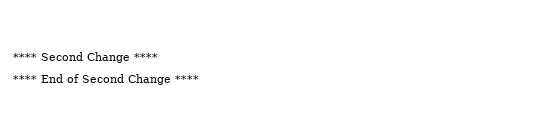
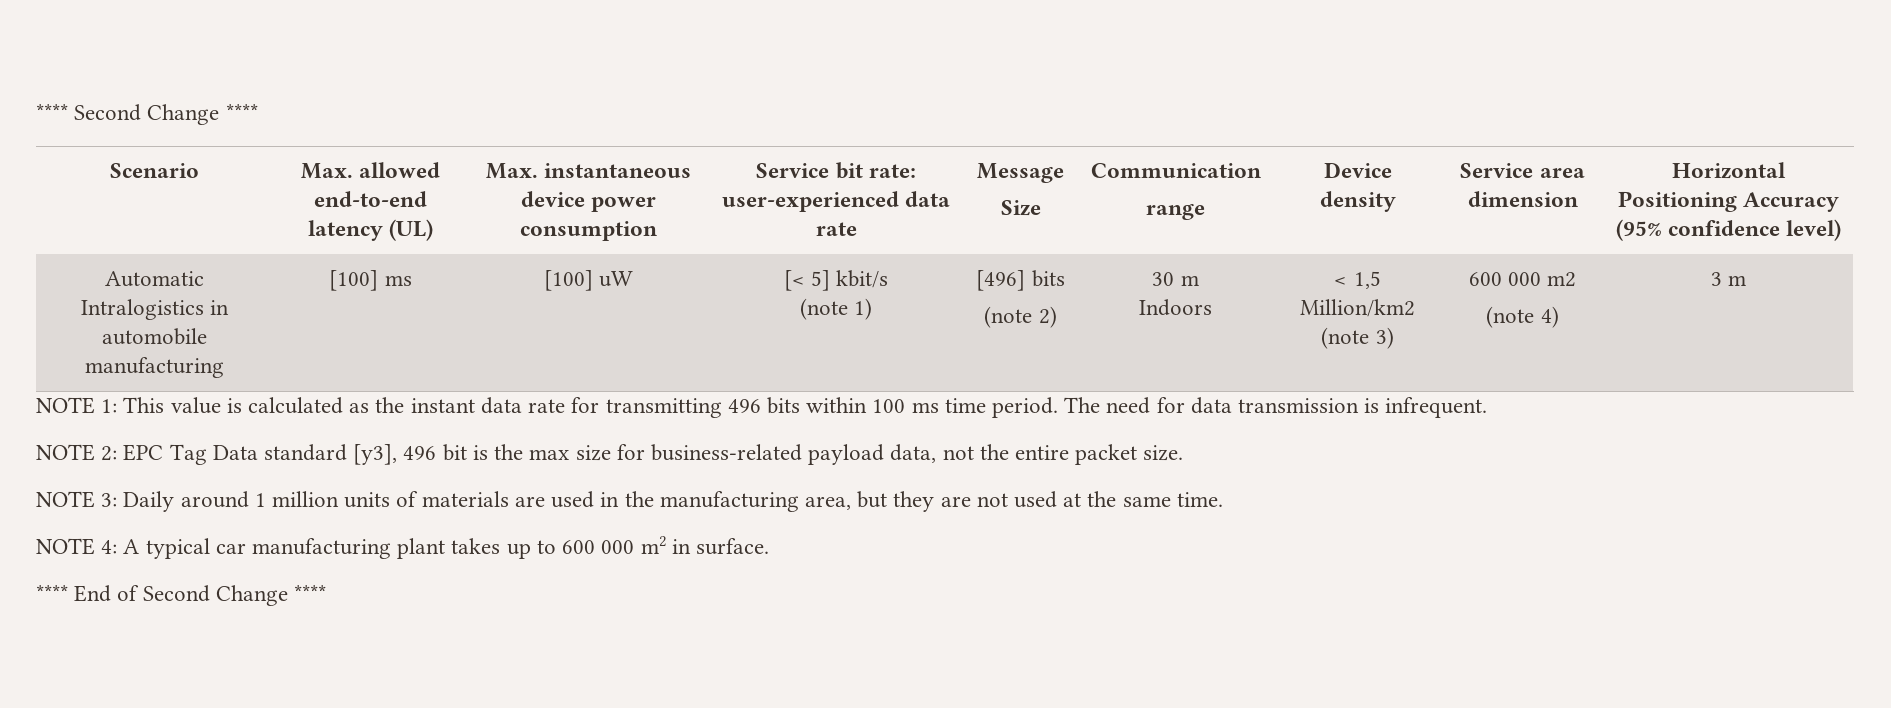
+ Scenario | Max. allowed end-to-end latency (UL) | Max. instantaneous device power consumption | Service bit rate: user-experienced data rate | Message
+ Size | Communication
+ range | Device density | Service area dimension | Horizontal Positioning Accuracy (95% confidence level)
+ Automatic Intralogistics in automobile manufacturing | [100] ms | [100] uW | [< 5] kbit/s
+ (note 1) | [496] bits
+ (note 2) | 30 m
+ Indoors | < 1,5 Million/km2 (note 3) | 600 000 m2
+ (note 4) | 3 m
+ NOTE 1: This value is calculated as the instant data rate for transmitting 496 bits within 100 ms time period. The need for data transmission is infrequent.
+ NOTE 2: EPC Tag Data standard [y3], 496 bit is the max size for business-related payload data, not the entire packet size.
+ NOTE 3: Daily around 1 million units of materials are used in the manufacturing area, but they are not used at the same time.
+ NOTE 4: A typical car manufacturing plant takes up to 600 000 m2 in surface.

